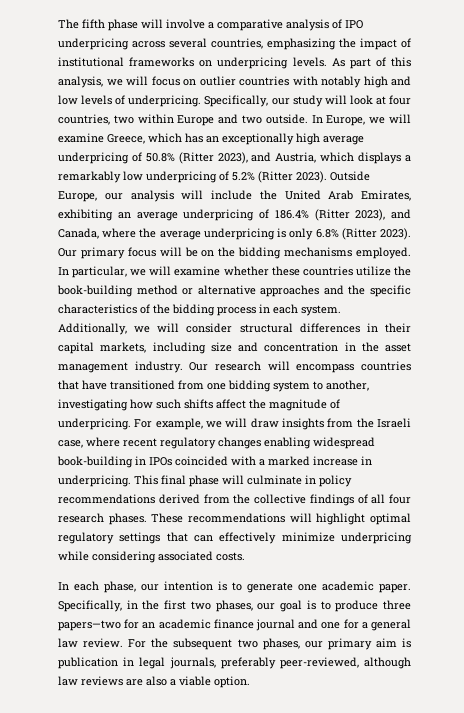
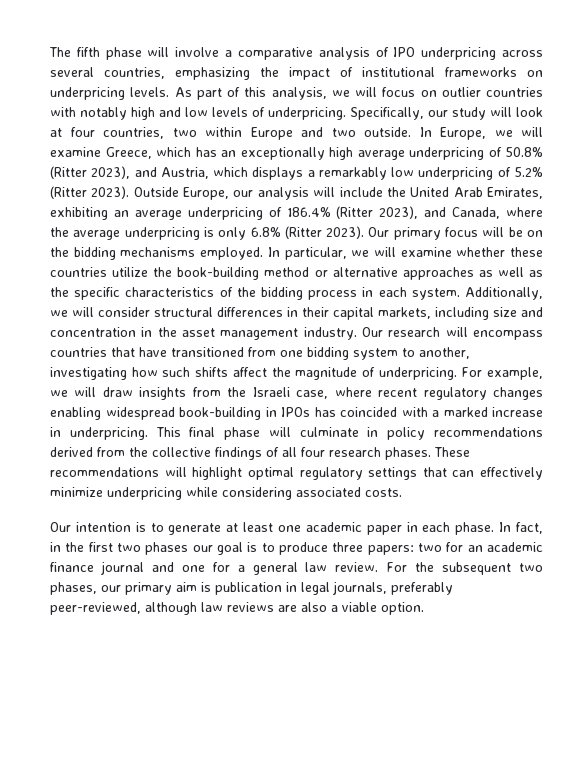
- In particular, we will examine whether these countries utilize the book-building method or alternative approaches and the specific characteristics of the bidding process in each system.
+ In particular, we will examine whether these countries utilize the book-building method or alternative approaches as well as the specific characteristics of the bidding process in each system.
- For example, we will draw insights from the Israeli case, where recent regulatory changes enabling widespread book-building in IPOs coincided with a marked increase in underpricing.
+ For example, we will draw insights from the Israeli case, where recent regulatory changes enabling widespread book-building in IPOs has coincided with a marked increase in underpricing.
- In each phase, our intention is to generate one academic paper. Specifically, in the first two phases, our goal is to produce three papers—two for an academic finance journal and one for a general law review.
+ Our intention is to generate at least one academic paper in each phase. In fact, in the first two phases our goal is to produce three papers: two for an academic finance journal and one for a general law review.

